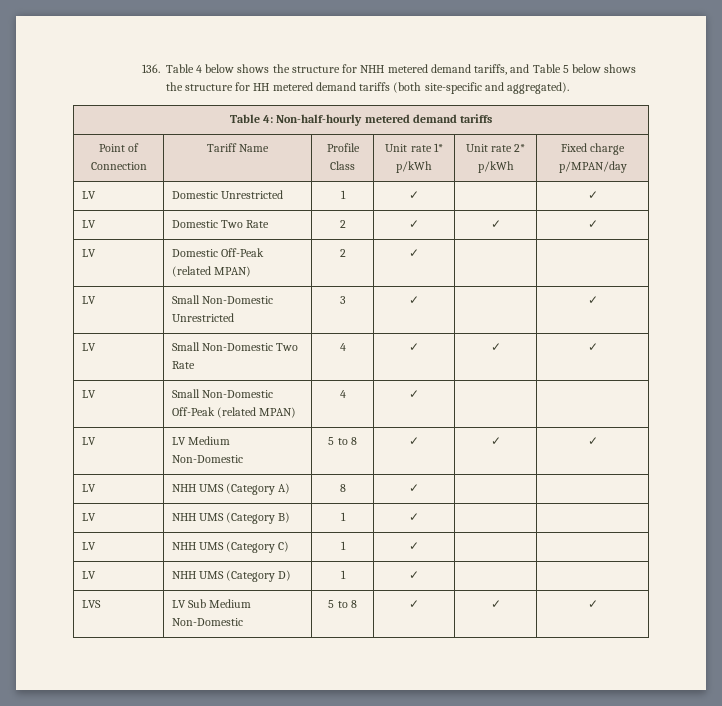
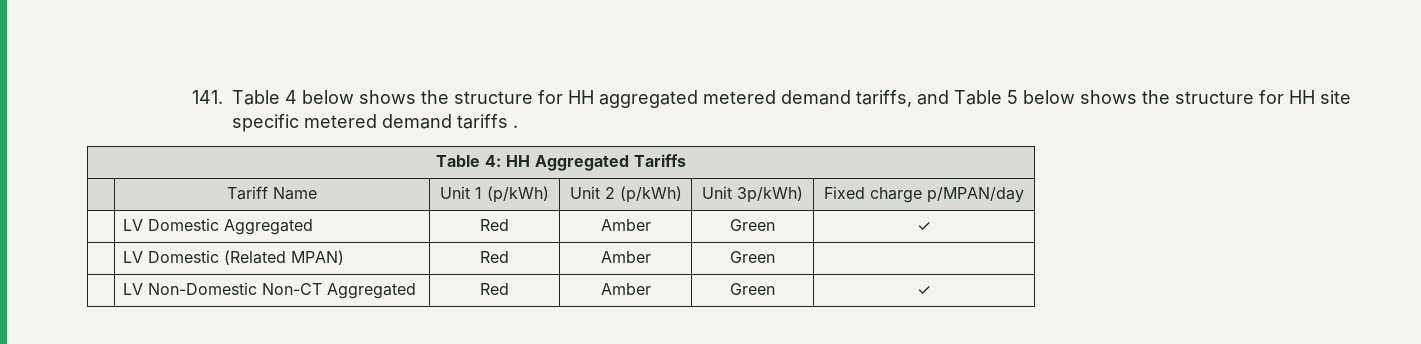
- 136. Table 4 below shows the structure for NHH metered demand tariffs, and Table 5 below shows the structure for HH metered demand tariffs (both site-specific and aggregated).
- Table 4: Non-half-hourly metered demand tariffs
- Point of Connection | Tariff Name | Profile Class | Unit rate 1* p/kWh | Unit rate 2* p/kWh | Fixed charge p/MPAN/day
+ 141. Table 4 below shows the structure for HH aggregated metered demand tariffs, and Table 5 below shows the structure for HH site specific metered demand tariffs .
+ Table 4: HH Aggregated Tariffs
+ | Tariff Name | Unit 1 (p/kWh) | Unit 2 (p/kWh) | Unit 3p/kWh) | Fixed charge p/MPAN/day
- LV | Domestic Unrestricted | 1 | ✓ | | ✓
- LV | Domestic Two Rate | 2 | ✓ | ✓ | ✓
- LV | Domestic Off-Peak (related MPAN) | 2 | ✓ | |
- LV | Small Non-Domestic Unrestricted | 3 | ✓ | | ✓
- LV | Small Non-Domestic Two Rate | 4 | ✓ | ✓ | ✓
- LV | Small Non-Domestic Off-Peak (related MPAN) | 4 | ✓ | |
- LV | LV Medium Non-Domestic | 5 to 8 | ✓ | ✓ | ✓
- LV | NHH UMS (Category A) | 8 | ✓ | |
- LV | NHH UMS (Category B) | 1 | ✓ | |
- LV | NHH UMS (Category C) | 1 | ✓ | |
- LV | NHH UMS (Category D) | 1 | ✓ | |
- LVS | LV Sub Medium Non-Domestic | 5 to 8 | ✓ | ✓ | ✓
+ | LV Domestic Aggregated | Red | Amber | Green | ✓
+ | LV Domestic (Related MPAN) | Red | Amber | Green |
+ | LV Non-Domestic Non-CT Aggregated | Red | Amber | Green | ✓

